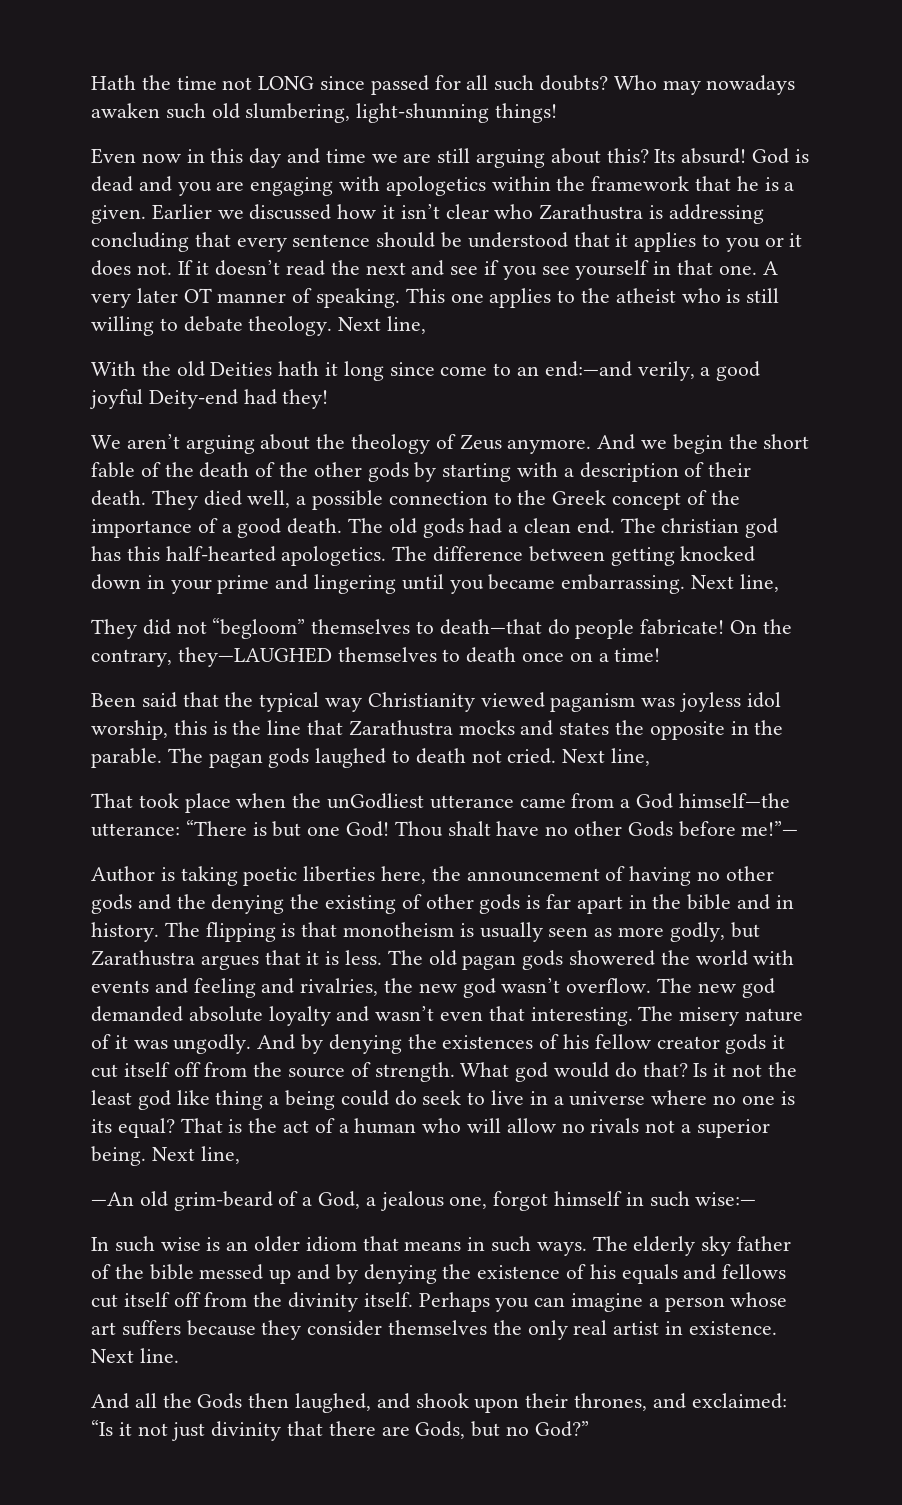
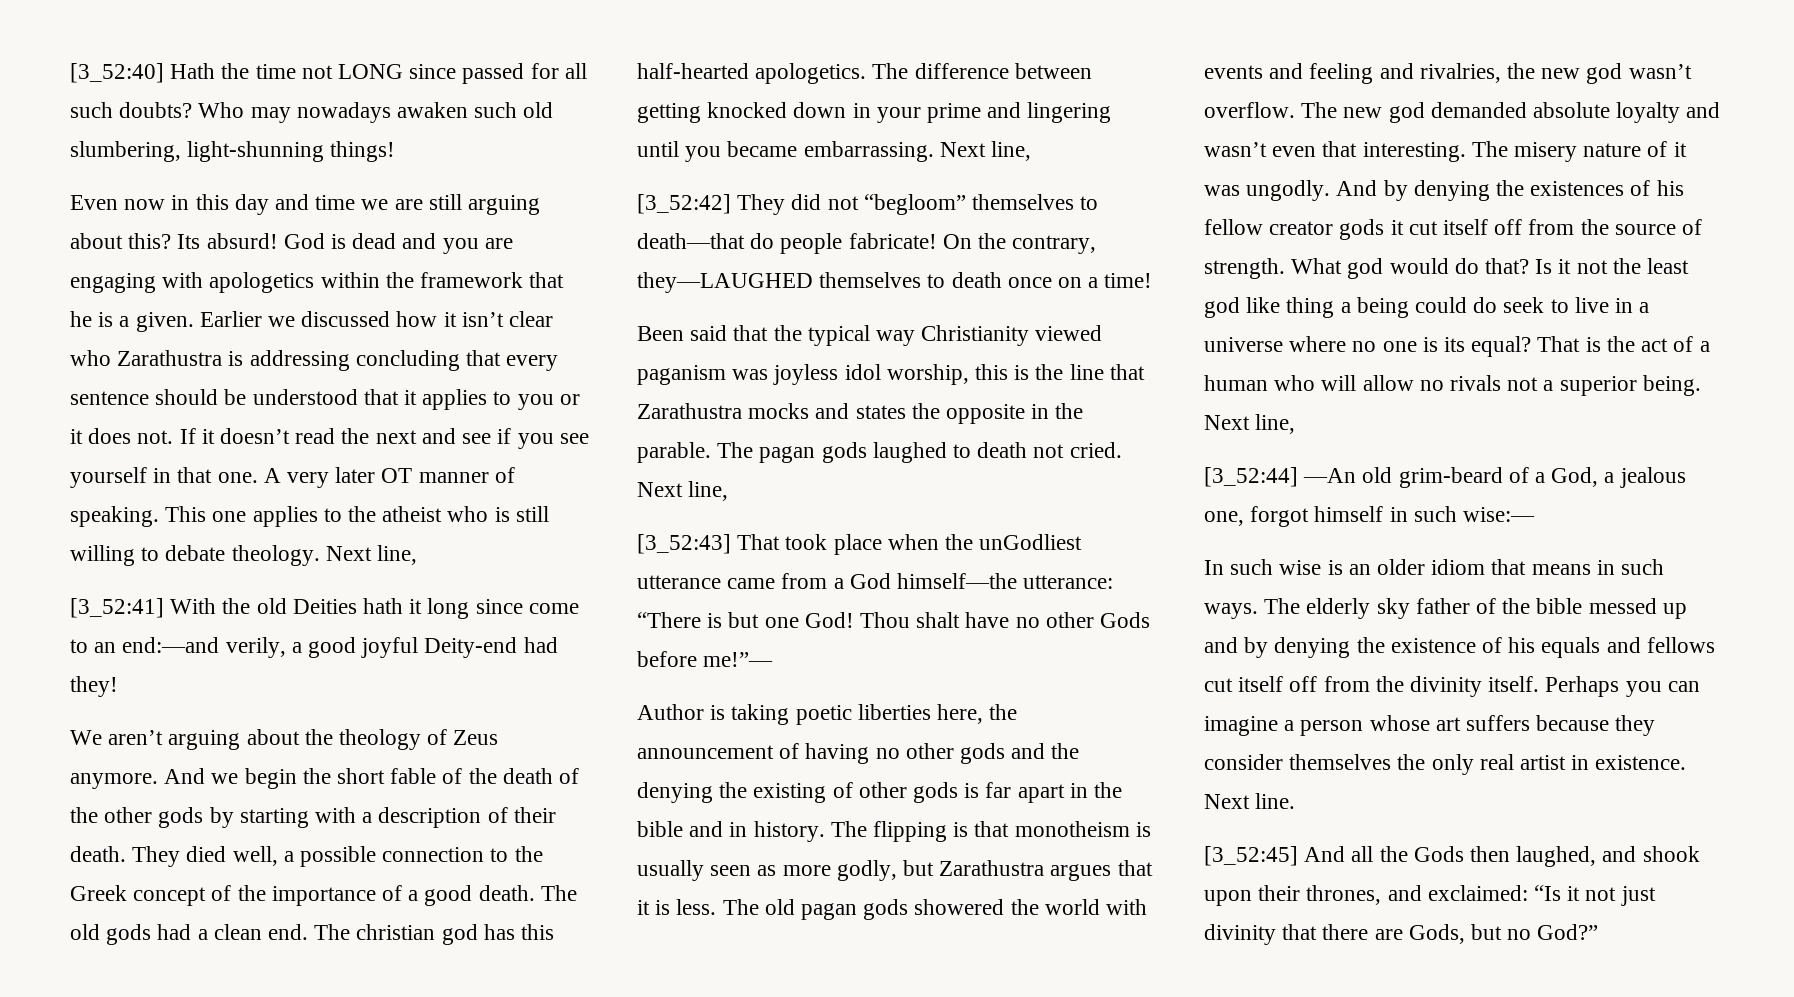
- Hath the time not LONG since passed for all such doubts?
+ [3_52:40] Hath the time not LONG since passed for all such doubts?
- With the old Deities hath it long since come to an end:—and verily, a good joyful Deity-end had they!
+ [3_52:41] With the old Deities hath it long since come to an end:—and verily, a good joyful Deity-end had they!
- They did not “begloom” themselves to death—that do people fabricate!
+ [3_52:42] They did not “begloom” themselves to death—that do people fabricate!
- That took place when the unGodliest utterance came from a God himself—the utterance: “There is but one God!
+ [3_52:43] That took place when the unGodliest utterance came from a God himself—the utterance: “There is but one God!
- —An old grim-beard of a God, a jealous one, forgot himself in such wise:—
+ [3_52:44] —An old grim-beard of a God, a jealous one, forgot himself in such wise:—
- And all the Gods then laughed, and shook upon their thrones, and exclaimed: “Is it not just divinity that there are Gods, but no God?”
+ [3_52:45] And all the Gods then laughed, and shook upon their thrones, and exclaimed: “Is it not just divinity that there are Gods, but no God?”

